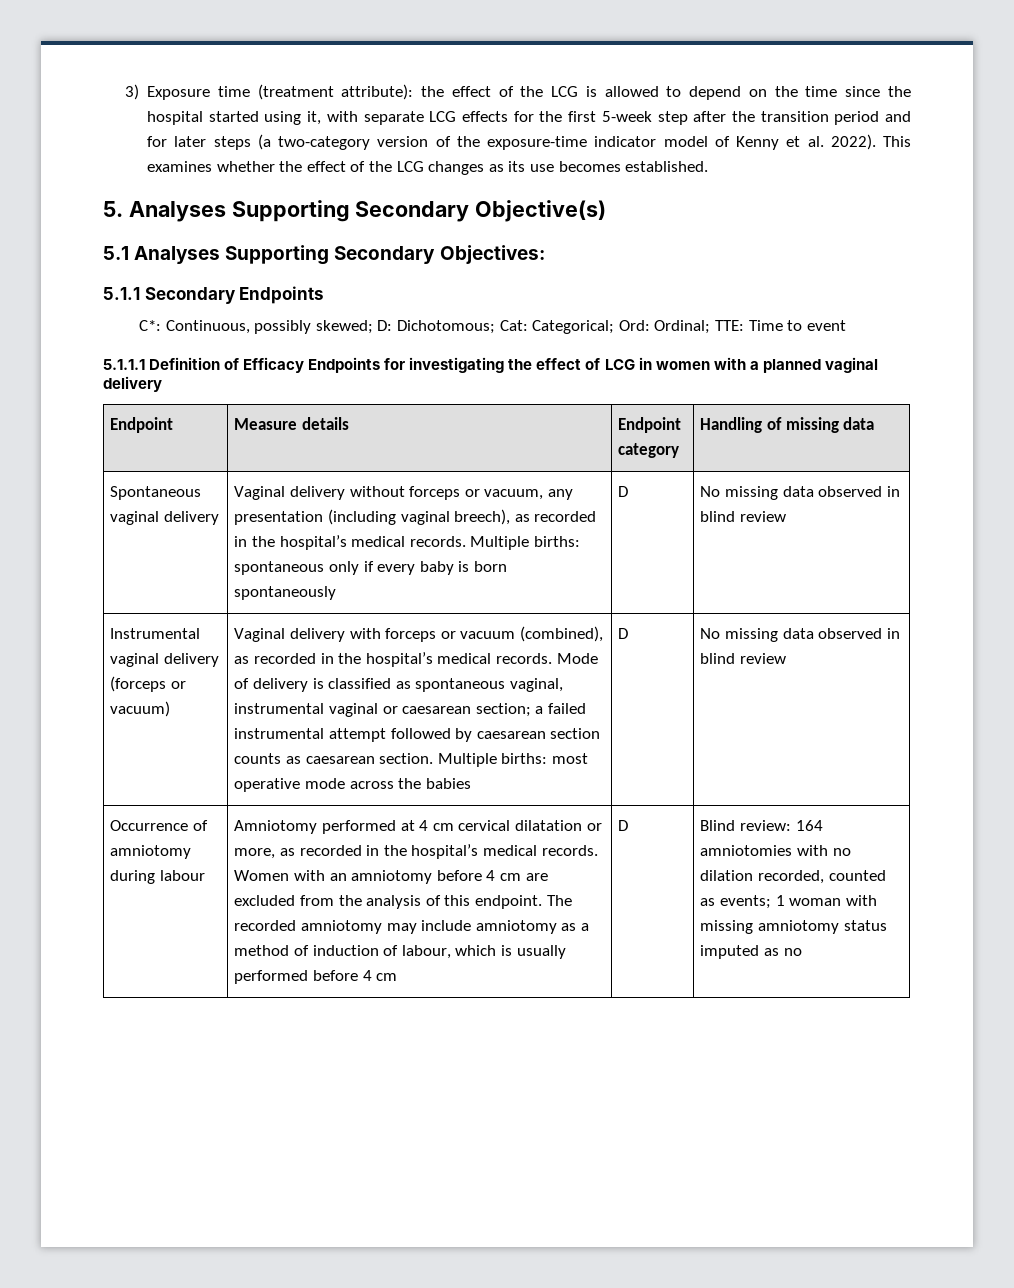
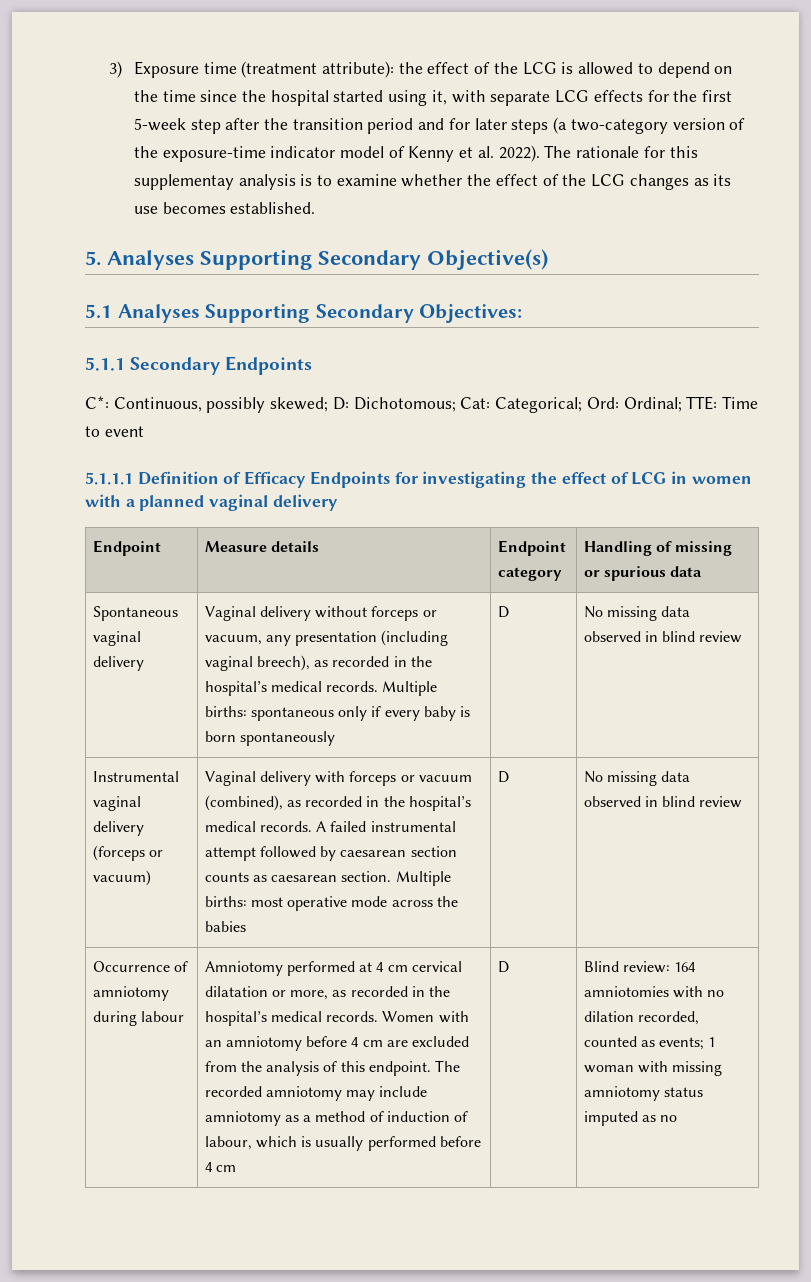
- This examines whether the effect of the LCG changes as its use becomes established.
+ The rationale for this supplementay analysis is to examine whether the effect of the LCG changes as its use becomes established.
- Endpoint | Measure details | Endpoint category | Handling of missing data
+ Endpoint | Measure details | Endpoint category | Handling of missing or spurious data
- Mode of delivery is classified as spontaneous vaginal, instrumental vaginal or caesarean section; a failed instrumental attempt followed by caesarean section counts as caesarean section.
+ A failed instrumental attempt followed by caesarean section counts as caesarean section.

